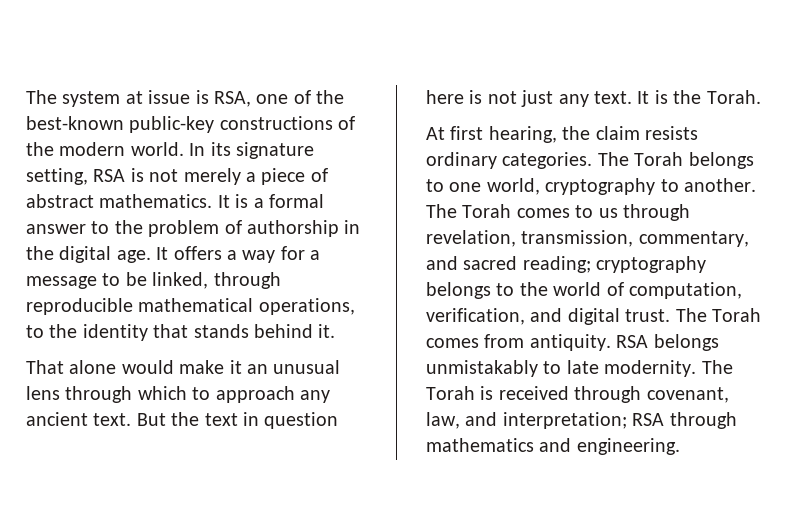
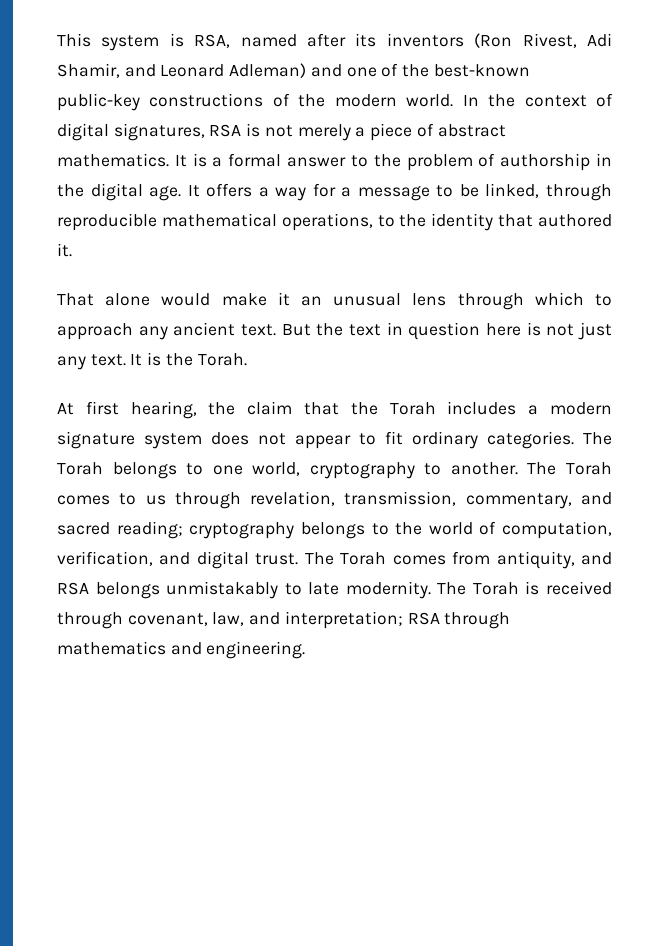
- The system at issue is RSA, one of the best-known public-key constructions of the modern world.
+ This system is RSA, named after its inventors (Ron Rivest, Adi Shamir, and Leonard Adleman) and one of the best-known public-key constructions of the modern world.
- In its signature setting, RSA is not merely a piece of abstract mathematics.
+ In the context of digital signatures, RSA is not merely a piece of abstract mathematics.
- It offers a way for a message to be linked, through reproducible mathematical operations, to the identity that stands behind it.
+ It offers a way for a message to be linked, through reproducible mathematical operations, to the identity that authored it.
- At first hearing, the claim resists ordinary categories.
+ At first hearing, the claim that the Torah includes a modern signature system does not appear to fit ordinary categories.
- The Torah comes from antiquity. RSA belongs unmistakably to late modernity.
+ The Torah comes from antiquity, and RSA belongs unmistakably to late modernity.

